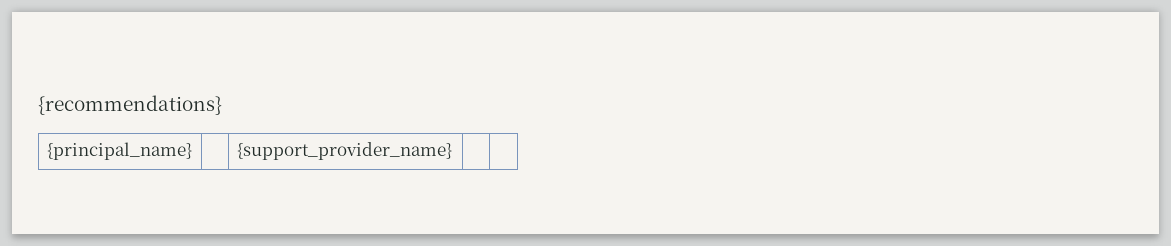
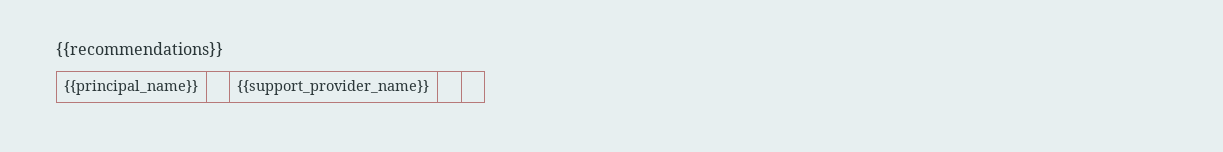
- {recommendations}
- {principal_name} | | {support_provider_name} | |
+ {{recommendations}}
+ {{principal_name}} | | {{support_provider_name}} | |

